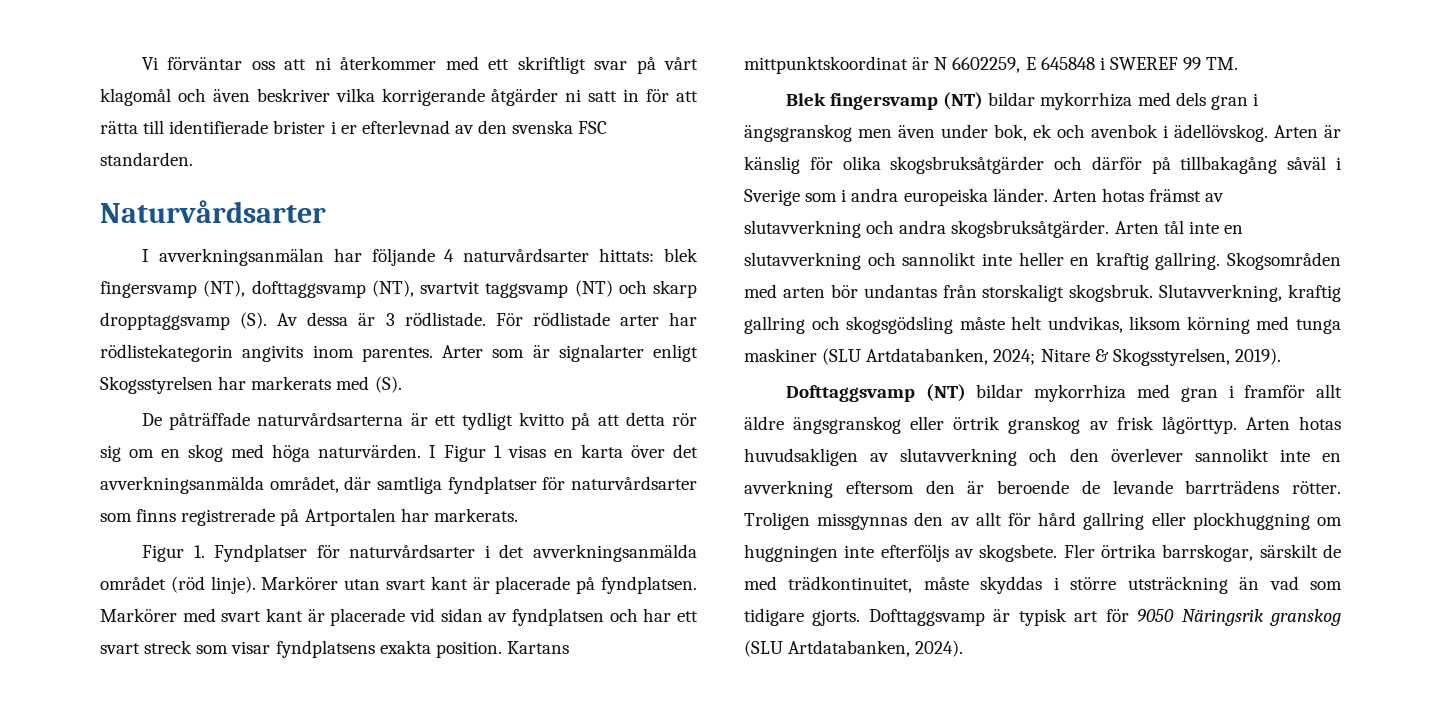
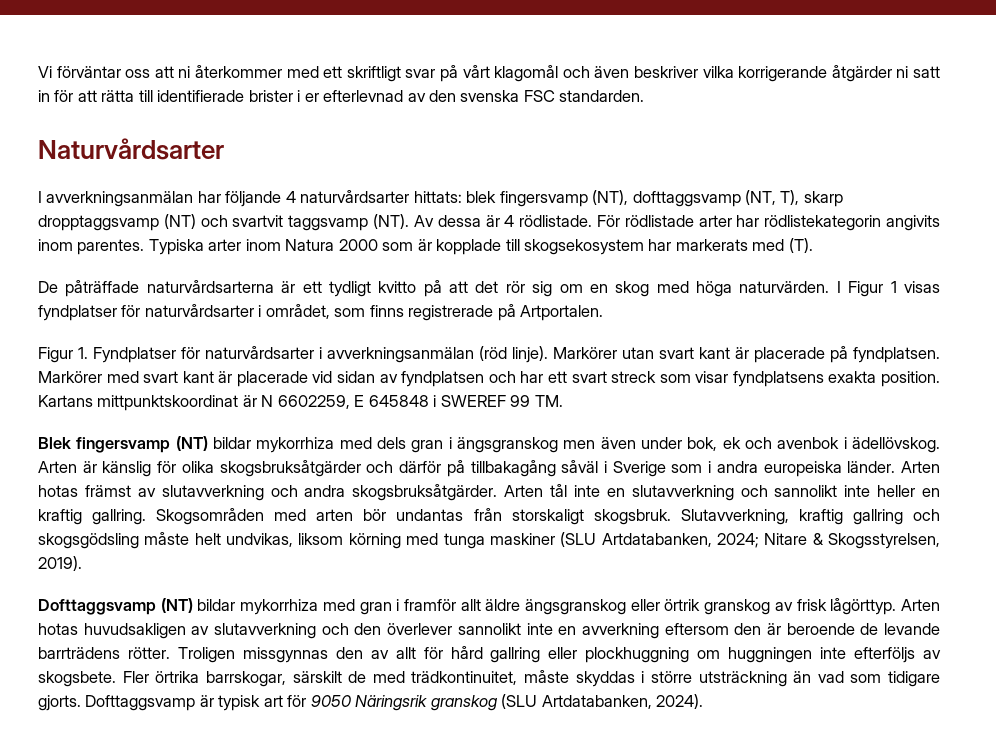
- I avverkningsanmälan har följande 4 naturvårdsarter hittats: blek fingersvamp (NT), dofttaggsvamp (NT), svartvit taggsvamp (NT) och skarp dropptaggsvamp (S). Av dessa är 3 rödlistade.
+ I avverkningsanmälan har följande 4 naturvårdsarter hittats: blek fingersvamp (NT), dofttaggsvamp (NT, T), skarp dropptaggsvamp (NT) och svartvit taggsvamp (NT). Av dessa är 4 rödlistade.
- Arter som är signalarter enligt Skogsstyrelsen har markerats med (S).
+ Typiska arter inom Natura 2000 som är kopplade till skogsekosystem har markerats med (T).
- De påträffade naturvårdsarterna är ett tydligt kvitto på att detta rör sig om en skog med höga naturvärden.
+ De påträffade naturvårdsarterna är ett tydligt kvitto på att det rör sig om en skog med höga naturvärden.
- I Figur 1 visas en karta över det avverkningsanmälda området, där samtliga fyndplatser för naturvårdsarter som finns registrerade på Artportalen har markerats.
+ I Figur 1 visas fyndplatser för naturvårdsarter i området, som finns registrerade på Artportalen.
- Figur 1. Fyndplatser för naturvårdsarter i det avverkningsanmälda området (röd linje).
+ Figur 1. Fyndplatser för naturvårdsarter i avverkningsanmälan (röd linje).

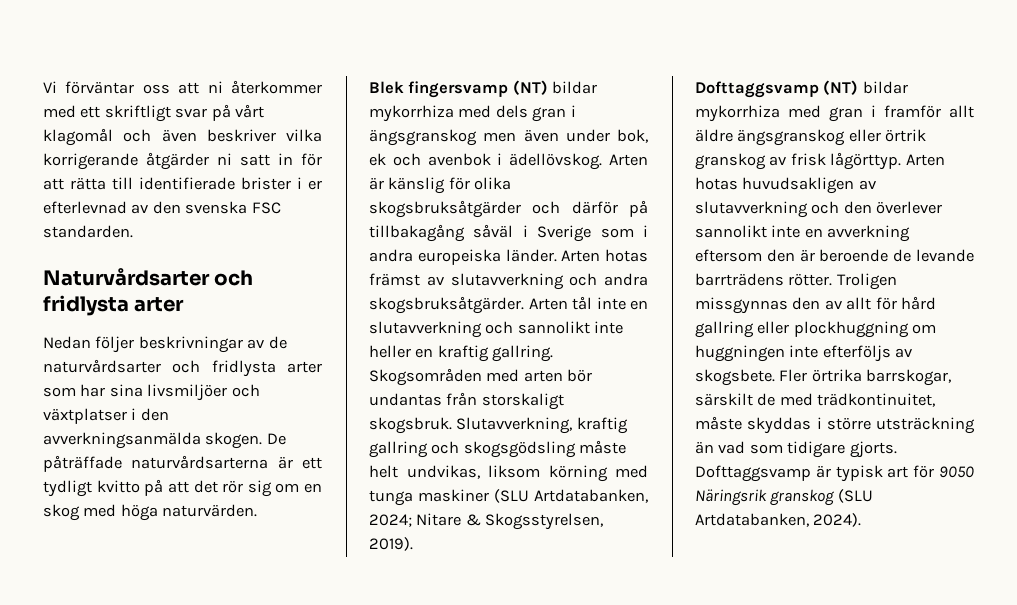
- Naturvårdsarter
- I avverkningsanmälan har följande 4 naturvårdsarter hittats: blek fingersvamp (NT), dofttaggsvamp (NT, T), skarp dropptaggsvamp (NT) och svartvit taggsvamp (NT). Av dessa är 4 rödlistade. För rödlistade arter har rödlistekategorin angivits inom parentes. Typiska arter inom Natura 2000 som är kopplade till skogsekosystem har markerats med (T).
- De påträffade naturvårdsarterna är ett tydligt kvitto på att det rör sig om en skog med höga naturvärden. I Figur 1 visas fyndplatser för naturvårdsarter i området, som finns registrerade på Artportalen.
- Figur 1. Fyndplatser för naturvårdsarter i avverkningsanmälan (röd linje). Markörer utan svart kant är placerade på fyndplatsen. Markörer med svart kant är placerade vid sidan av fyndplatsen och har ett svart streck som visar fyndplatsens exakta position. Kartans mittpunktskoordinat är N 6602259, E 645848 i SWEREF 99 TM.
+ Naturvårdsarter och fridlysta arter
+ Nedan följer beskrivningar av de naturvårdsarter och fridlysta arter som har sina livsmiljöer och växtplatser i den avverkningsanmälda skogen. De påträffade naturvårdsarterna är ett tydligt kvitto på att det rör sig om en skog med höga naturvärden.

